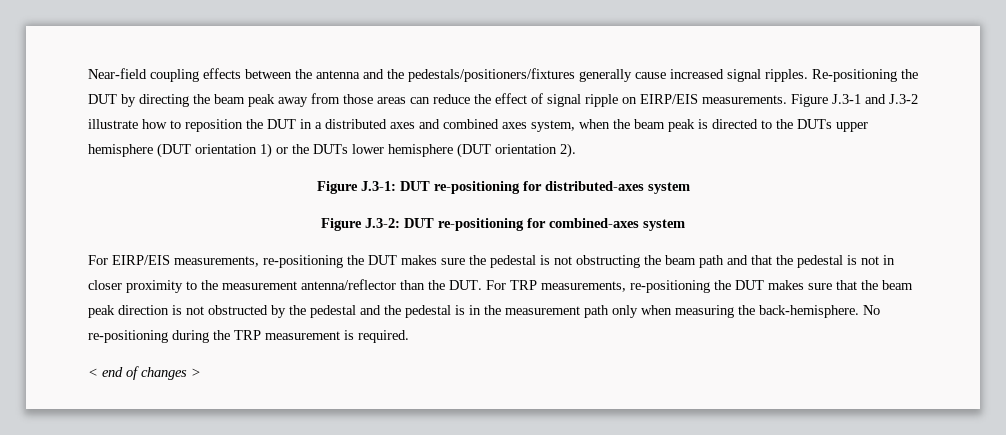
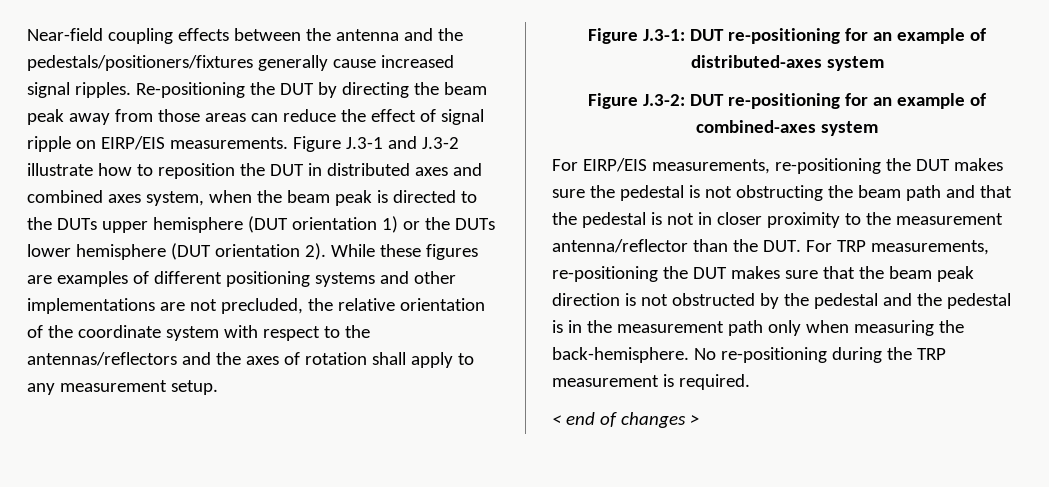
- Figure J.3-1 and J.3-2 illustrate how to reposition the DUT in a distributed axes and combined axes system, when the beam peak is directed to the DUTs upper hemisphere (DUT orientation 1) or the DUTs lower hemisphere (DUT orientation 2).
+ Figure J.3-1 and J.3-2 illustrate how to reposition the DUT in distributed axes and combined axes system, when the beam peak is directed to the DUTs upper hemisphere (DUT orientation 1) or the DUTs lower hemisphere (DUT orientation 2). While these figures are examples of different positioning systems and other implementations are not precluded, the relative orientation of the coordinate system with respect to the antennas/reflectors and the axes of rotation shall apply to any measurement setup.
- Figure J.3-1: DUT re-positioning for distributed-axes system
+ Figure J.3-1: DUT re-positioning for an example of distributed-axes system
- Figure J.3-2: DUT re-positioning for combined-axes system
+ Figure J.3-2: DUT re-positioning for an example of combined-axes system

